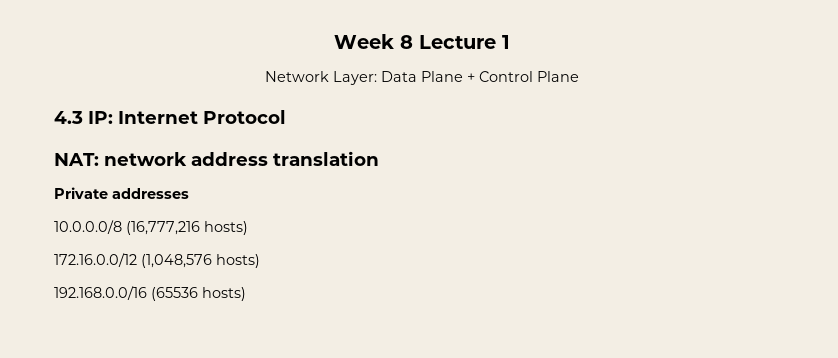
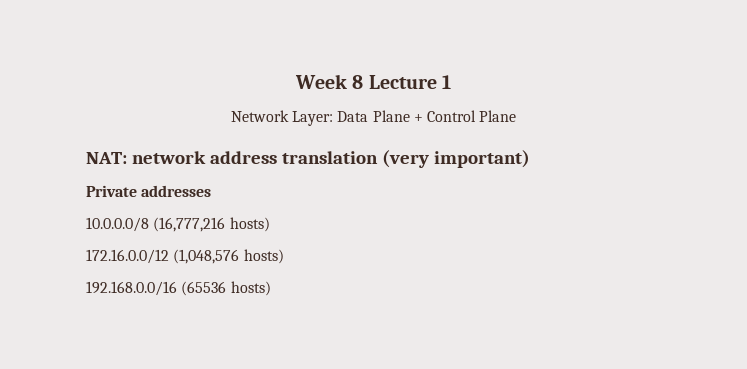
- 4.3 IP: Internet Protocol
- NAT: network address translation
+ NAT: network address translation (very important)

